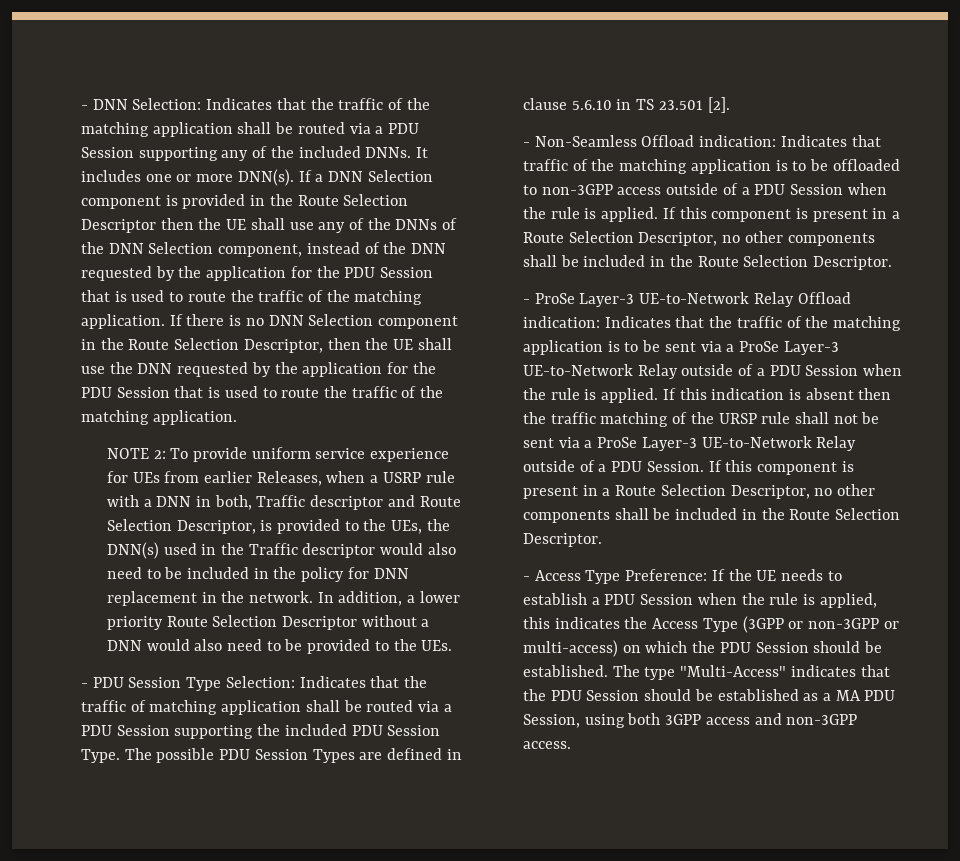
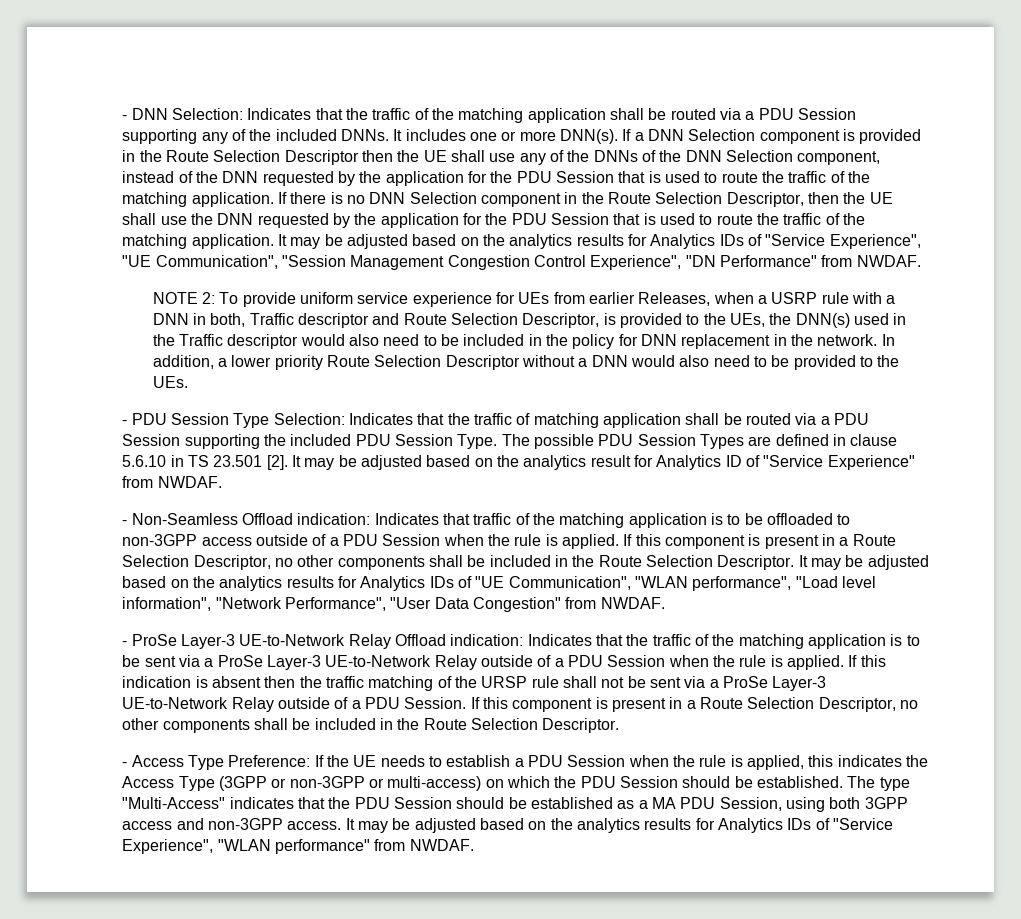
+ It may be adjusted based on the analytics results for Analytics IDs of "Service Experience", "UE Communication", "Session Management Congestion Control Experience", "DN Performance" from NWDAF.
+ It may be adjusted based on the analytics result for Analytics ID of "Service Experience" from NWDAF.
+ It may be adjusted based on the analytics results for Analytics IDs of "UE Communication", "WLAN performance", "Load level information", "Network Performance", "User Data Congestion" from NWDAF.
+ It may be adjusted based on the analytics results for Analytics IDs of "Service Experience", "WLAN performance" from NWDAF.

